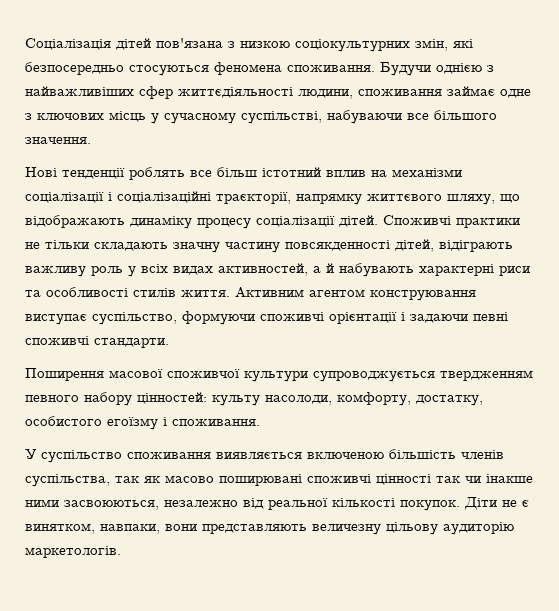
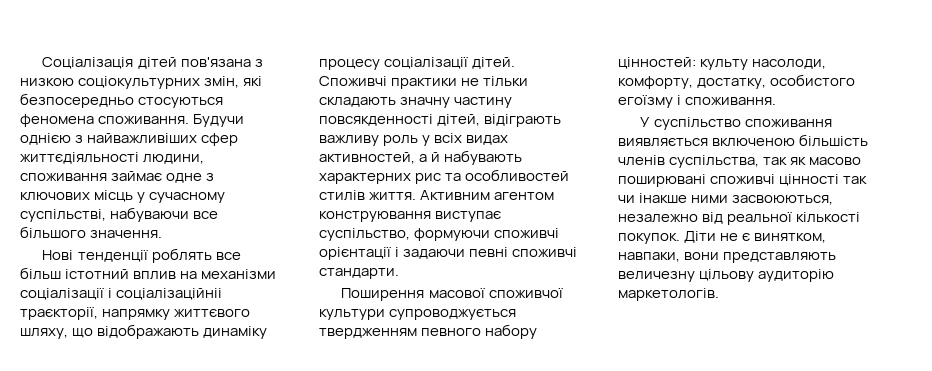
- Нові тенденції роблять все більш істотний вплив на механізми соціалізації і соціалізаційні траєкторії, напрямку життєвого шляху, що відображають динаміку процесу соціалізації дітей.
+ Нові тенденції роблять все більш істотний вплив на механізми соціалізації і соціалізаційніі траєкторії, напрямку життєвого шляху, що відображають динаміку процесу соціалізації дітей.
- Споживчі практики не тільки складають значну частину повсякденності дітей, відіграють важливу роль у всіх видах активностей, а й набувають характерні риси та особливості стилів життя.
+ Споживчі практики не тільки складають значну частину повсякденності дітей, відіграють важливу роль у всіх видах активностей, а й набувають характерних рис та особливостей стилів життя.

